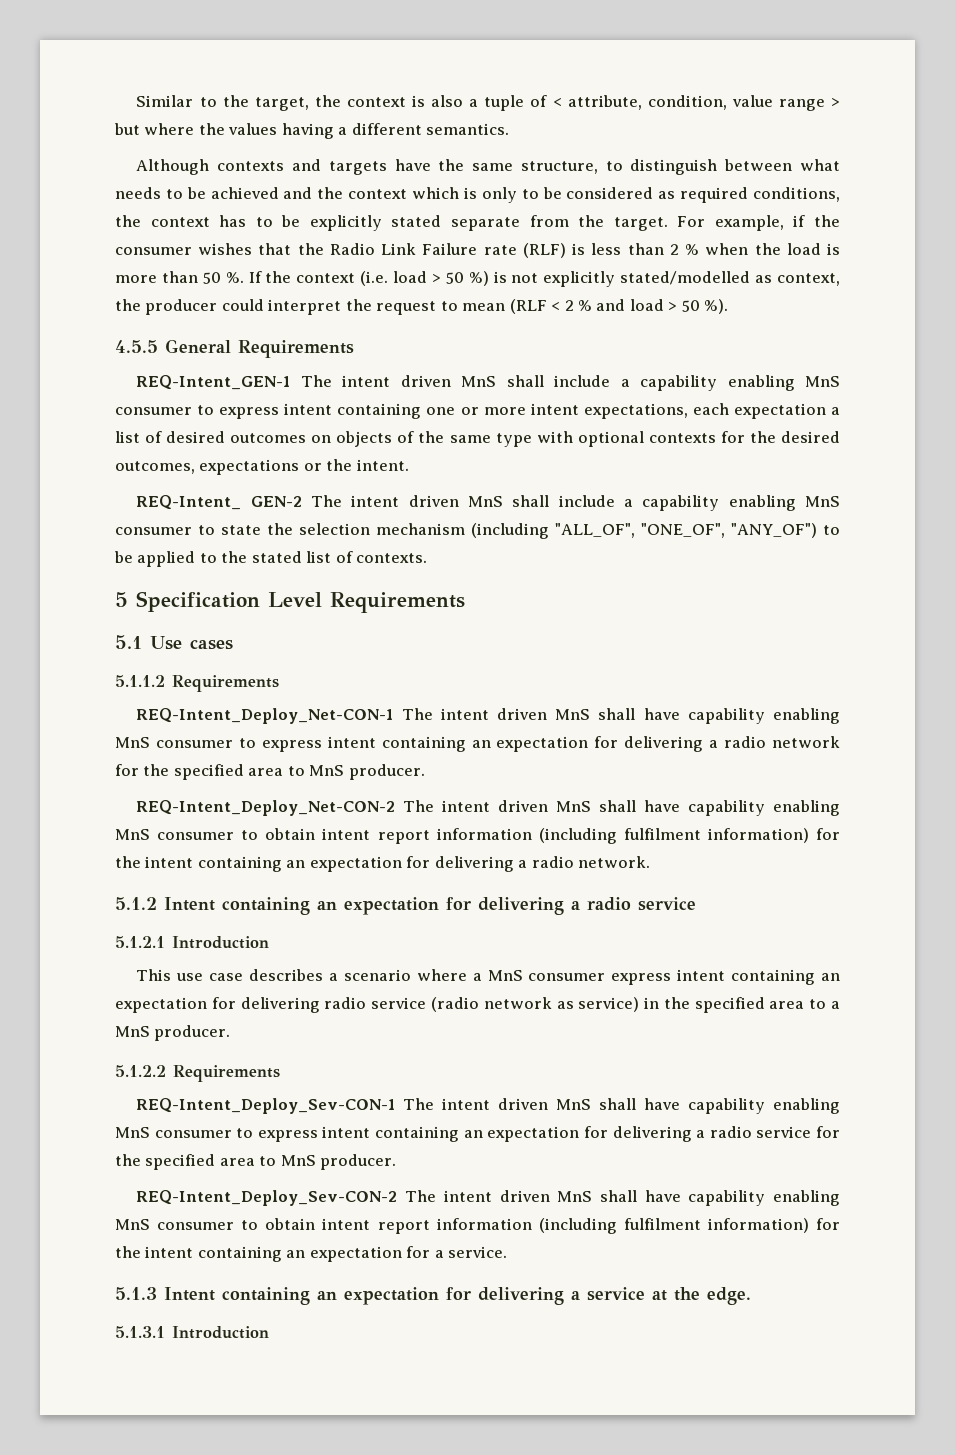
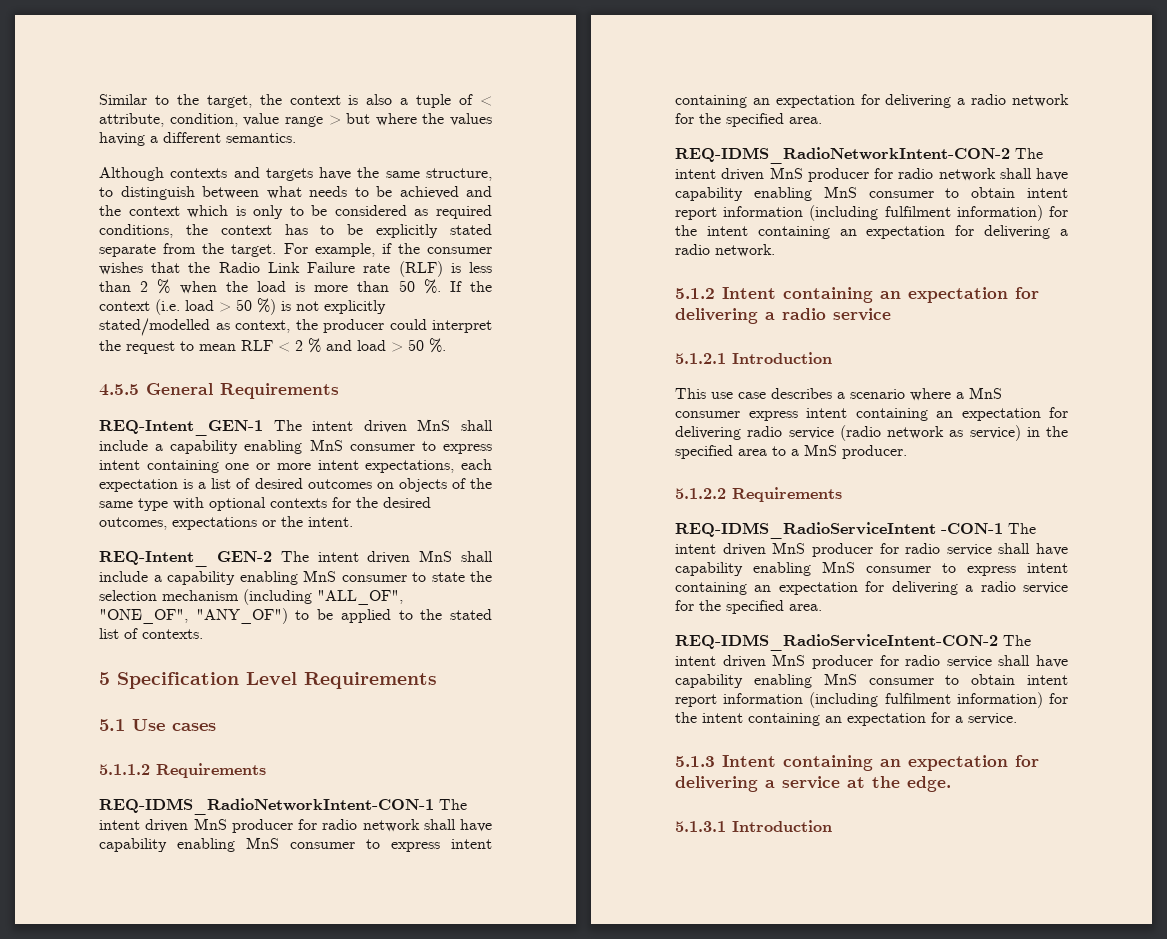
- If the context (i.e. load > 50 %) is not explicitly stated/modelled as context, the producer could interpret the request to mean (RLF < 2 % and load > 50 %).
+ If the context (i.e. load > 50 %) is not explicitly stated/modelled as context, the producer could interpret the request to mean RLF < 2 % and load > 50 %.
- REQ-Intent_GEN-1 The intent driven MnS shall include a capability enabling MnS consumer to express intent containing one or more intent expectations, each expectation a list of desired outcomes on objects of the same type with optional contexts for the desired outcomes, expectations or the intent.
+ REQ-Intent_GEN-1 The intent driven MnS shall include a capability enabling MnS consumer to express intent containing one or more intent expectations, each expectation is a list of desired outcomes on objects of the same type with optional contexts for the desired outcomes, expectations or the intent.
- REQ-Intent_Deploy_Net-CON-1 The intent driven MnS shall have capability enabling MnS consumer to express intent containing an expectation for delivering a radio network for the specified area to MnS producer.
- REQ-Intent_Deploy_Net-CON-2 The intent driven MnS shall have capability enabling MnS consumer to obtain intent report information (including fulfilment information) for the intent containing an expectation for delivering a radio network.
+ REQ-IDMS_RadioNetworkIntent-CON-1 The intent driven MnS producer for radio network shall have capability enabling MnS consumer to express intent containing an expectation for delivering a radio network for the specified area.
+ REQ-IDMS_RadioNetworkIntent-CON-2 The intent driven MnS producer for radio network shall have capability enabling MnS consumer to obtain intent report information (including fulfilment information) for the intent containing an expectation for delivering a radio network.
- REQ-Intent_Deploy_Sev-CON-1 The intent driven MnS shall have capability enabling MnS consumer to express intent containing an expectation for delivering a radio service for the specified area to MnS producer.
- REQ-Intent_Deploy_Sev-CON-2 The intent driven MnS shall have capability enabling MnS consumer to obtain intent report information (including fulfilment information) for the intent containing an expectation for a service.
+ REQ-IDMS_RadioServiceIntent -CON-1 The intent driven MnS producer for radio service shall have capability enabling MnS consumer to express intent containing an expectation for delivering a radio service for the specified area.
+ REQ-IDMS_RadioServiceIntent-CON-2 The intent driven MnS producer for radio service shall have capability enabling MnS consumer to obtain intent report information (including fulfilment information) for the intent containing an expectation for a service.

